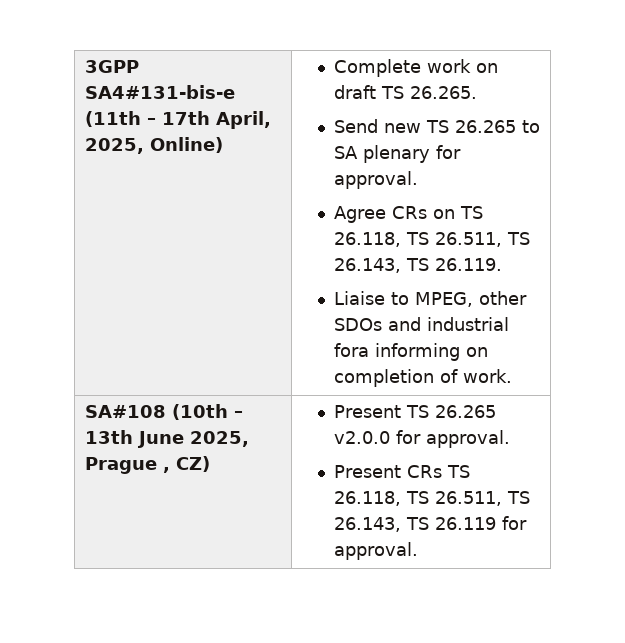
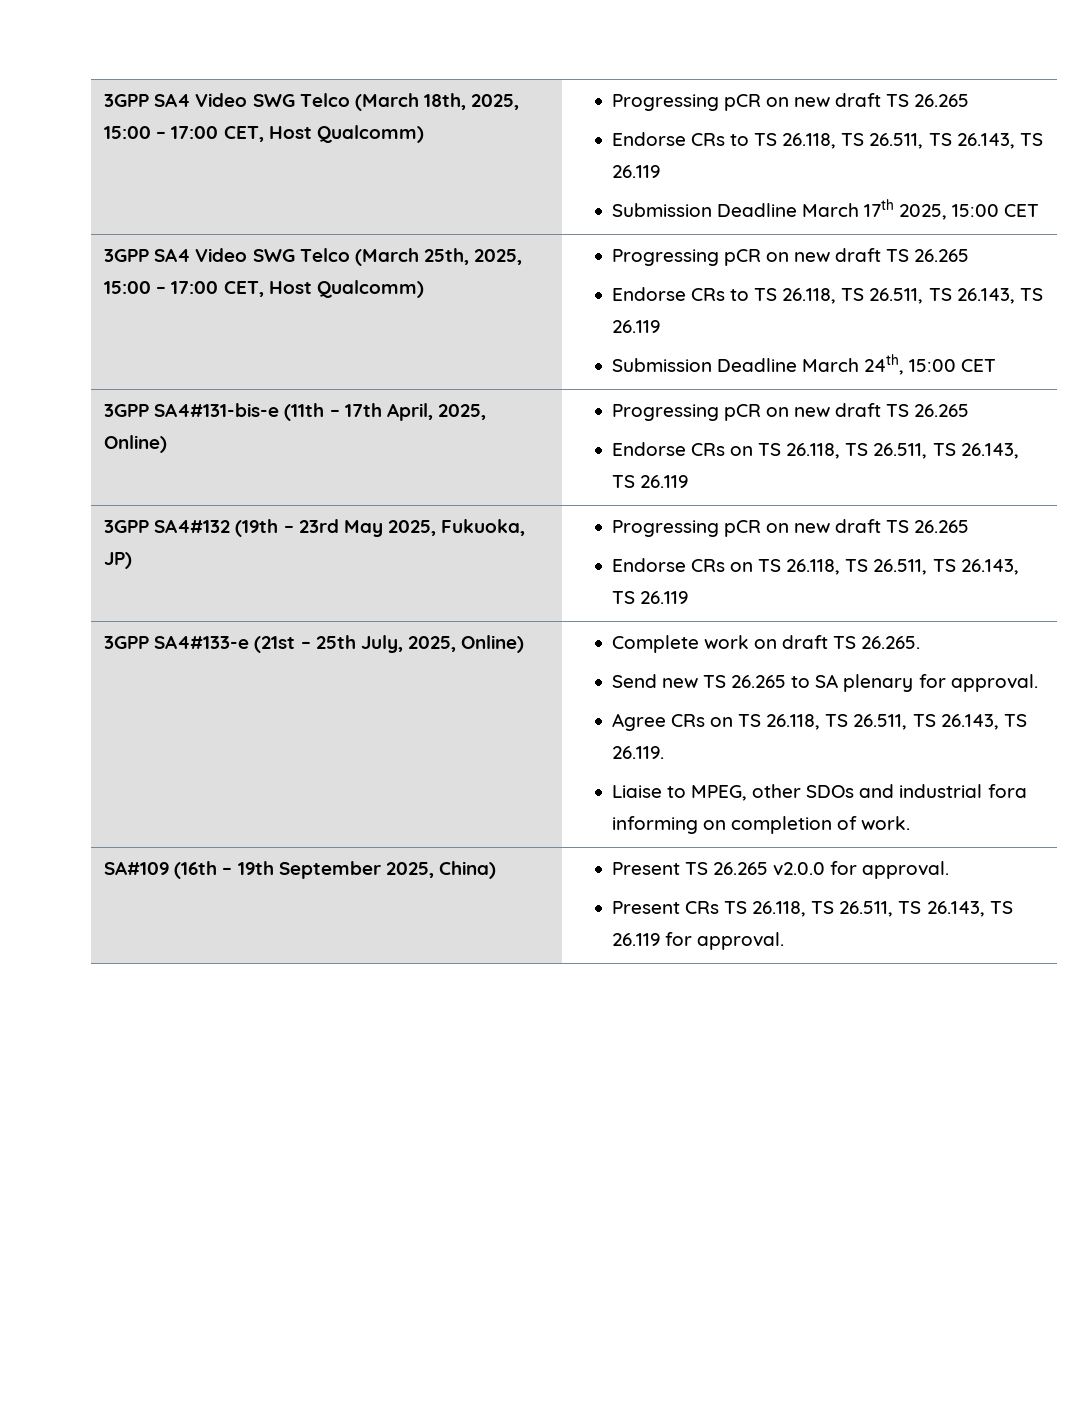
- 3GPP SA4#131-bis-e (11th – 17th April, 2025, Online)
+ 3GPP SA4 Video SWG Telco (March 18th, 2025, 15:00 – 17:00 CET, Host Qualcomm) | Progressing pCR on new draft TS 26.265
+ Endorse CRs to TS 26.118, TS 26.511, TS 26.143, TS 26.119
+ Submission Deadline March 17th 2025, 15:00 CET
+ 3GPP SA4 Video SWG Telco (March 25th, 2025, 15:00 – 17:00 CET, Host Qualcomm) | Progressing pCR on new draft TS 26.265
+ Endorse CRs to TS 26.118, TS 26.511, TS 26.143, TS 26.119
+ Submission Deadline March 24th, 15:00 CET
+ 3GPP SA4#131-bis-e (11th – 17th April, 2025, Online) | Progressing pCR on new draft TS 26.265
+ Endorse CRs on TS 26.118, TS 26.511, TS 26.143, TS 26.119
+ 3GPP SA4#132 (19th – 23rd May 2025, Fukuoka, JP) | Progressing pCR on new draft TS 26.265
+ Endorse CRs on TS 26.118, TS 26.511, TS 26.143, TS 26.119
+ 3GPP SA4#133-e (21st – 25th July, 2025, Online)
- SA#108 (10th – 13th June 2025, Prague , CZ) | Present TS 26.265 v2.0.0 for approval.
+ SA#109 (16th – 19th September 2025, China) | Present TS 26.265 v2.0.0 for approval.

